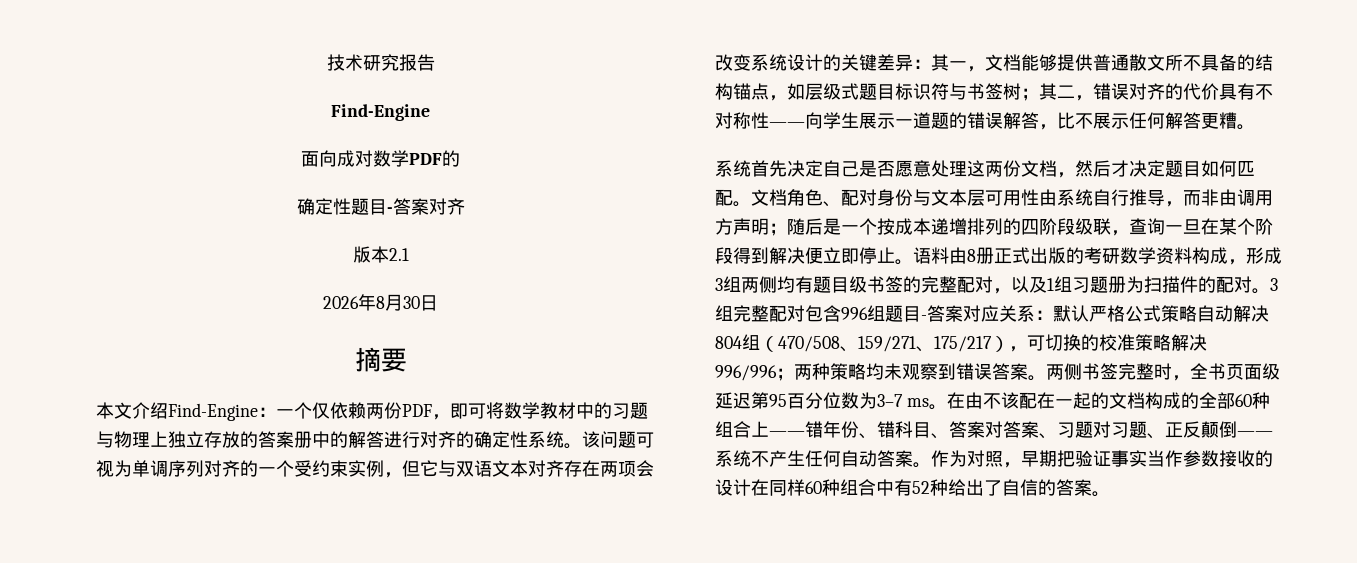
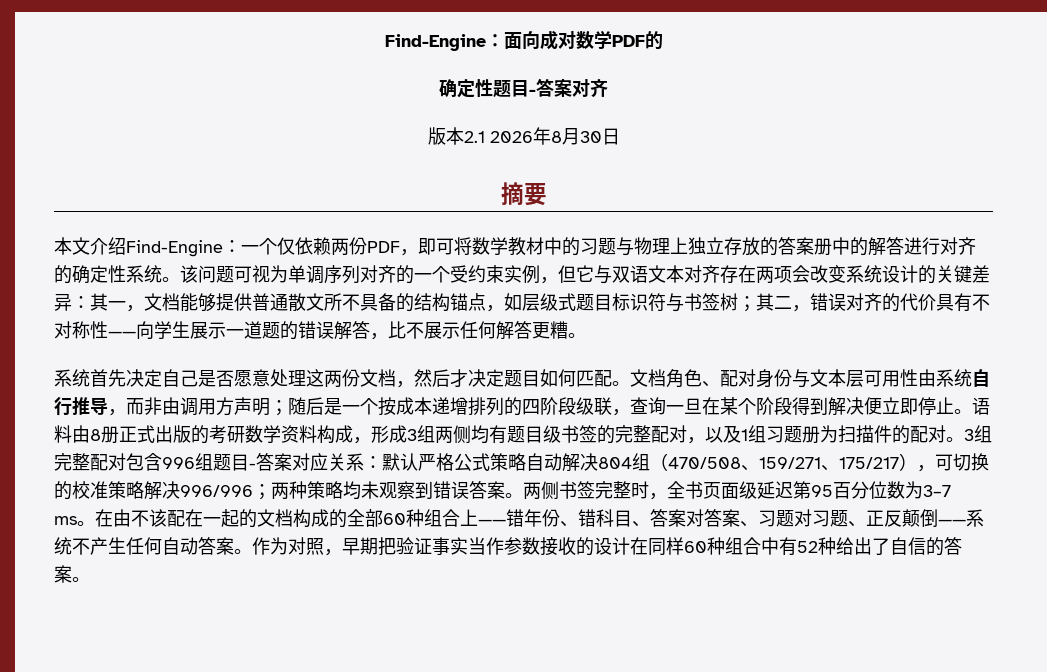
- 技术研究报告
- Find-Engine
- 面向成对数学PDF的
+ Find-Engine：面向成对数学PDF的
- 版本2.1
- 2026年8月30日
+ 版本2.1 2026年8月30日

